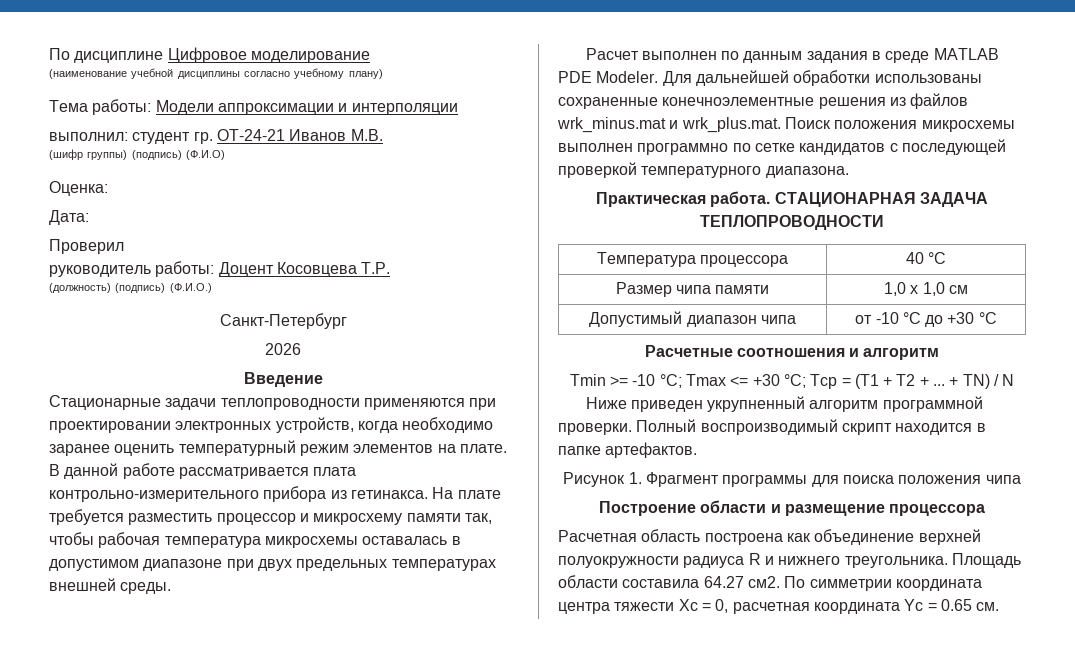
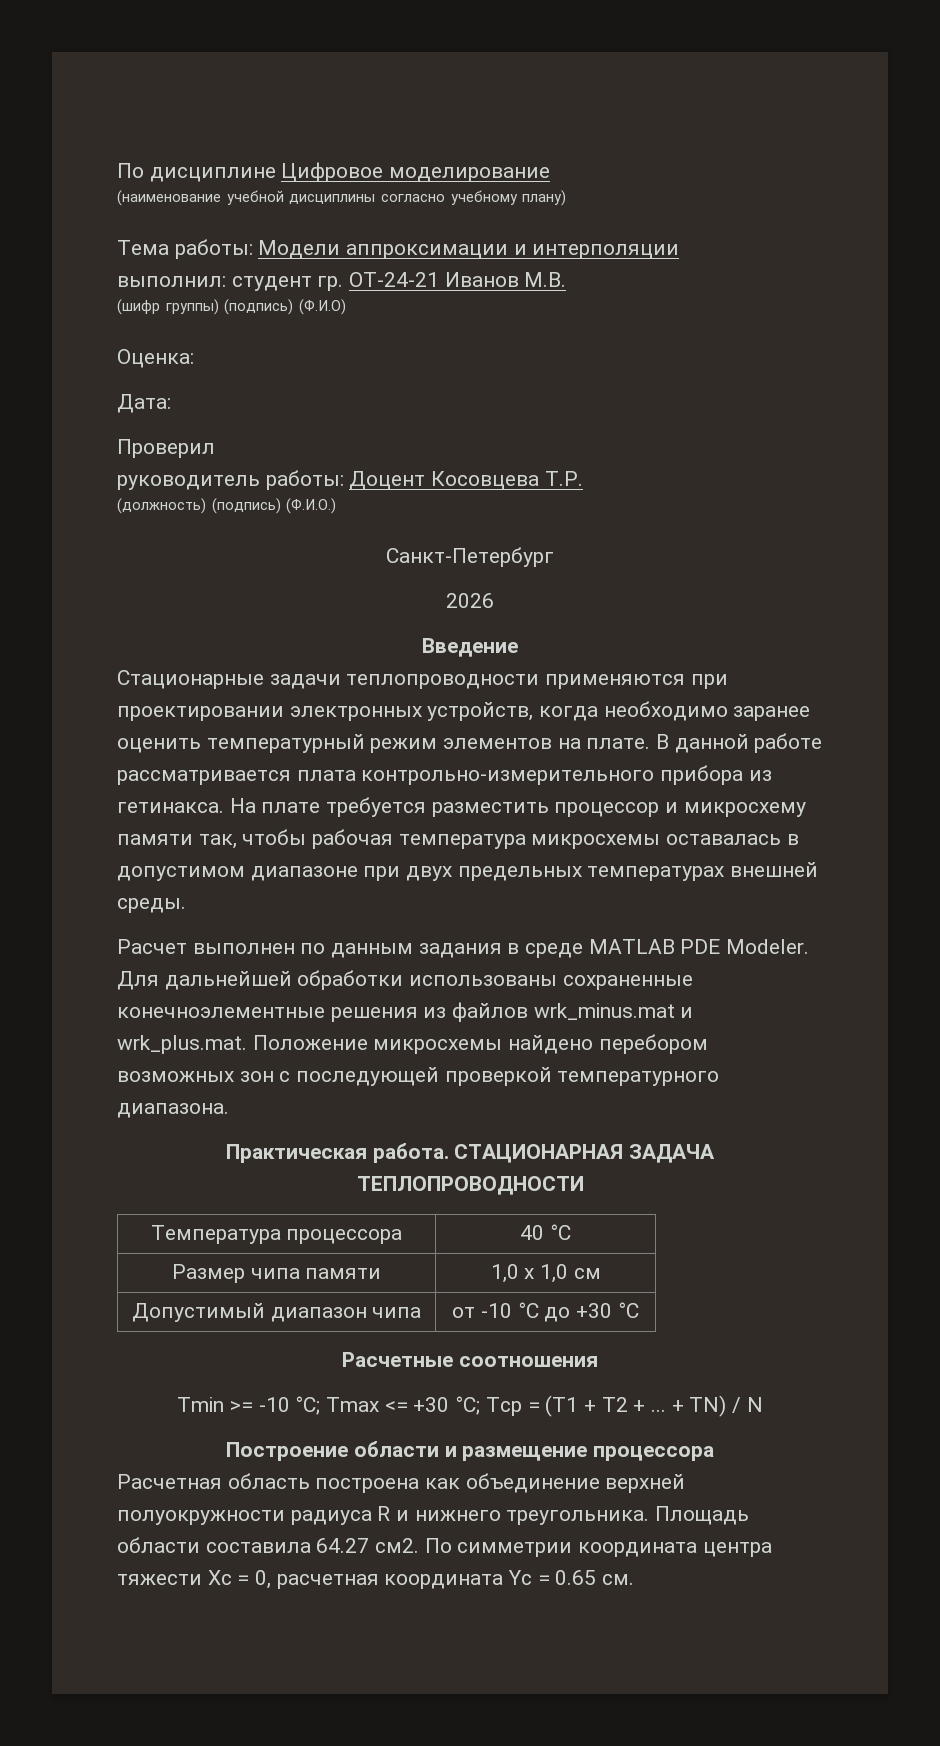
- Для дальнейшей обработки использованы сохраненные конечноэлементные решения из файлов wrk_minus.mat и wrk_plus.mat. Поиск положения микросхемы выполнен программно по сетке кандидатов с последующей проверкой температурного диапазона.
+ Для дальнейшей обработки использованы сохраненные конечноэлементные решения из файлов wrk_minus.mat и wrk_plus.mat. Положение микросхемы найдено перебором возможных зон с последующей проверкой температурного диапазона.
- Расчетные соотношения и алгоритм
+ Расчетные соотношения
- Ниже приведен укрупненный алгоритм программной проверки. Полный воспроизводимый скрипт находится в папке артефактов.
- Рисунок 1. Фрагмент программы для поиска положения чипа

